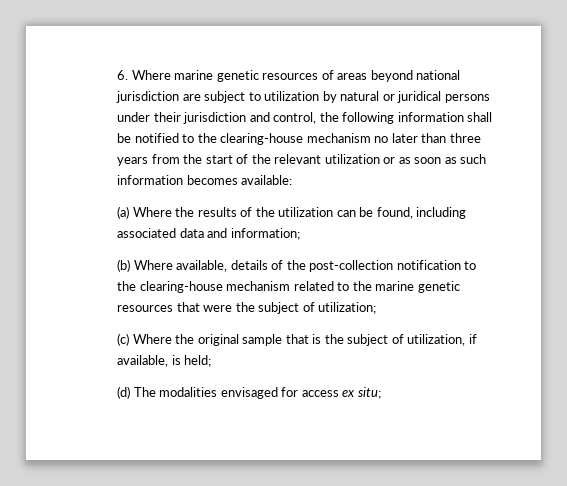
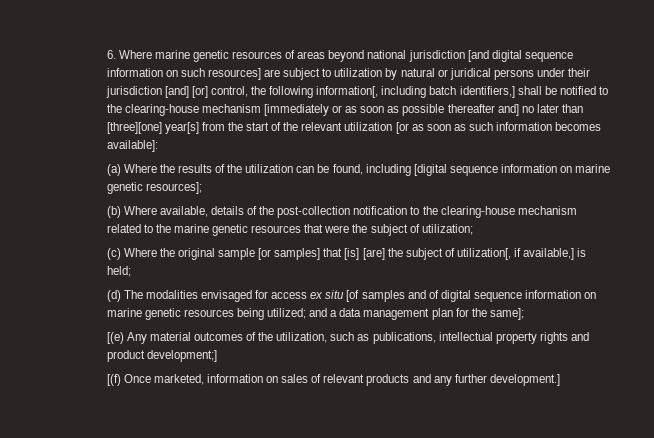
- 6. Where marine genetic resources of areas beyond national jurisdiction are subject to utilization by natural or juridical persons under their jurisdiction and control, the following information shall be notified to the clearing-house mechanism no later than three years from the start of the relevant utilization or as soon as such information becomes available:
+ 6. Where marine genetic resources of areas beyond national jurisdiction [and digital sequence information on such resources] are subject to utilization by natural or juridical persons under their jurisdiction [and] [or] control, the following information[, including batch identifiers,] shall be notified to the clearing-house mechanism [immediately or as soon as possible thereafter and] no later than [three][one] year[s] from the start of the relevant utilization [or as soon as such information becomes available]:
- (a) Where the results of the utilization can be found, including associated data and information;
+ (a) Where the results of the utilization can be found, including [digital sequence information on marine genetic resources];
- (c) Where the original sample that is the subject of utilization, if available, is held;
+ (c) Where the original sample [or samples] that [is] [are] the subject of utilization[, if available,] is held;
- (d) The modalities envisaged for access ex situ;
+ (d) The modalities envisaged for access ex situ [of samples and of digital sequence information on marine genetic resources being utilized; and a data management plan for the same];
+ [(e) Any material outcomes of the utilization, such as publications, intellectual property rights and product development;]
+ [(f) Once marketed, information on sales of relevant products and any further development.]

